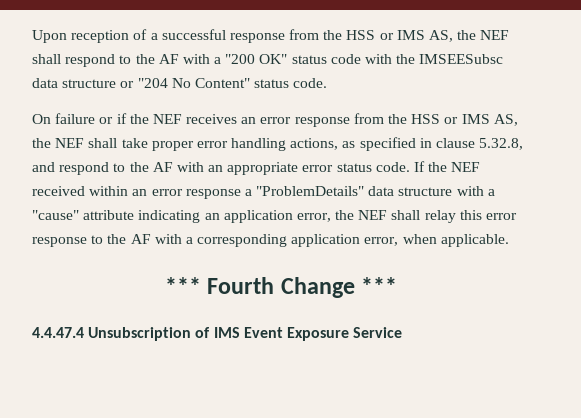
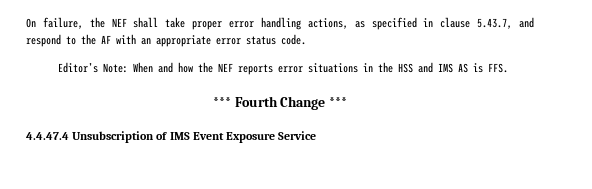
- Upon reception of a successful response from the HSS or IMS AS, the NEF shall respond to the AF with a "200 OK" status code with the IMSEESubsc data structure or "204 No Content" status code.
- On failure or if the NEF receives an error response from the HSS or IMS AS, the NEF shall take proper error handling actions, as specified in clause 5.32.8, and respond to the AF with an appropriate error status code. If the NEF received within an error response a "ProblemDetails" data structure with a "cause" attribute indicating an application error, the NEF shall relay this error response to the AF with a corresponding application error, when applicable.
+ On failure, the NEF shall take proper error handling actions, as specified in clause 5.43.7, and respond to the AF with an appropriate error status code.
+ Editor’s Note: When and how the NEF reports error situations in the HSS and IMS AS is FFS.

